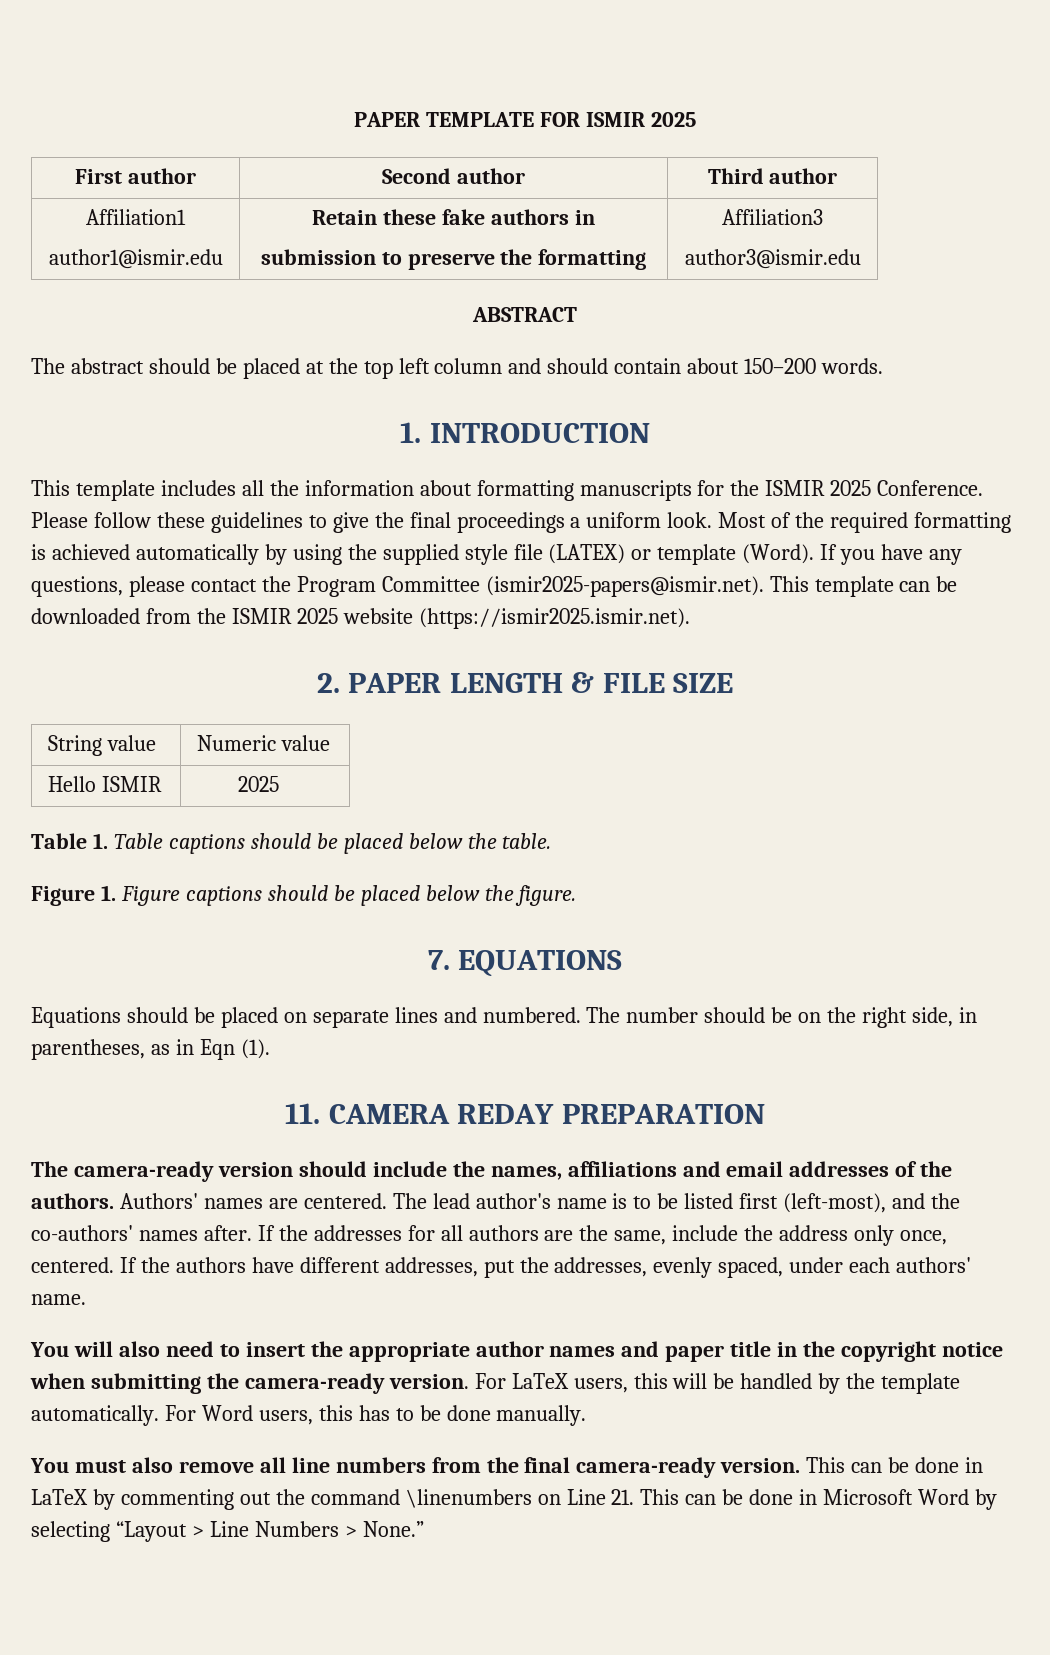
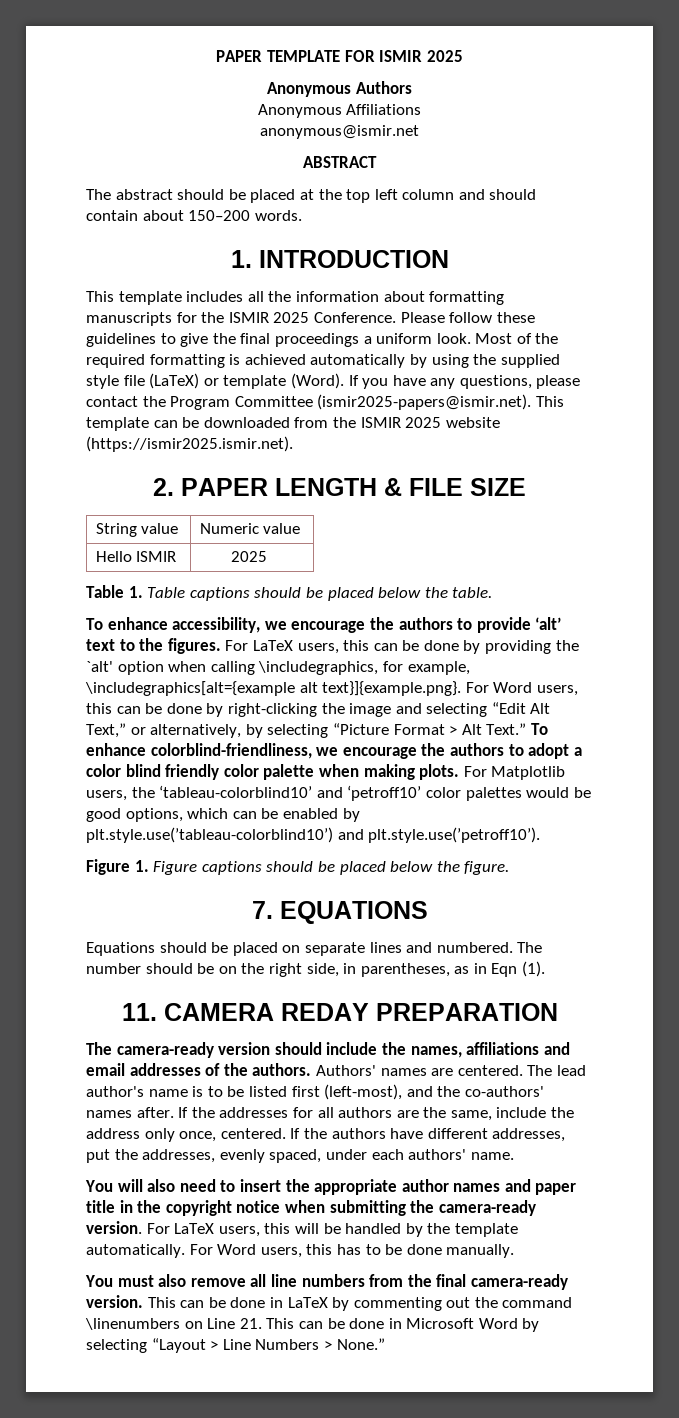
- First author | Second author | Third author
- Affiliation1
- author1@ismir.edu | Retain these fake authors in
- submission to preserve the formatting | Affiliation3
- author3@ismir.edu
+ Anonymous Authors
+ Anonymous Affiliations
+ anonymous@ismir.net
- Most of the required formatting is achieved automatically by using the supplied style file (LATEX) or template (Word).
+ Most of the required formatting is achieved automatically by using the supplied style file (LaTeX) or template (Word).
+ To enhance accessibility, we encourage the authors to provide ‘alt’ text to the figures. For LaTeX users, this can be done by providing the `alt' option when calling \includegraphics, for example, \includegraphics[alt={example alt text}]{example.png}. For Word users, this can be done by right-clicking the image and selecting “Edit Alt Text,” or alternatively, by selecting “Picture Format > Alt Text.” To enhance colorblind-friendliness, we encourage the authors to adopt a color blind friendly color palette when making plots. For Matplotlib users, the ‘tableau-colorblind10’ and ‘petroff10’ color palettes would be good options, which can be enabled by plt.style.use(’tableau-colorblind10’) and plt.style.use(’petroff10’).

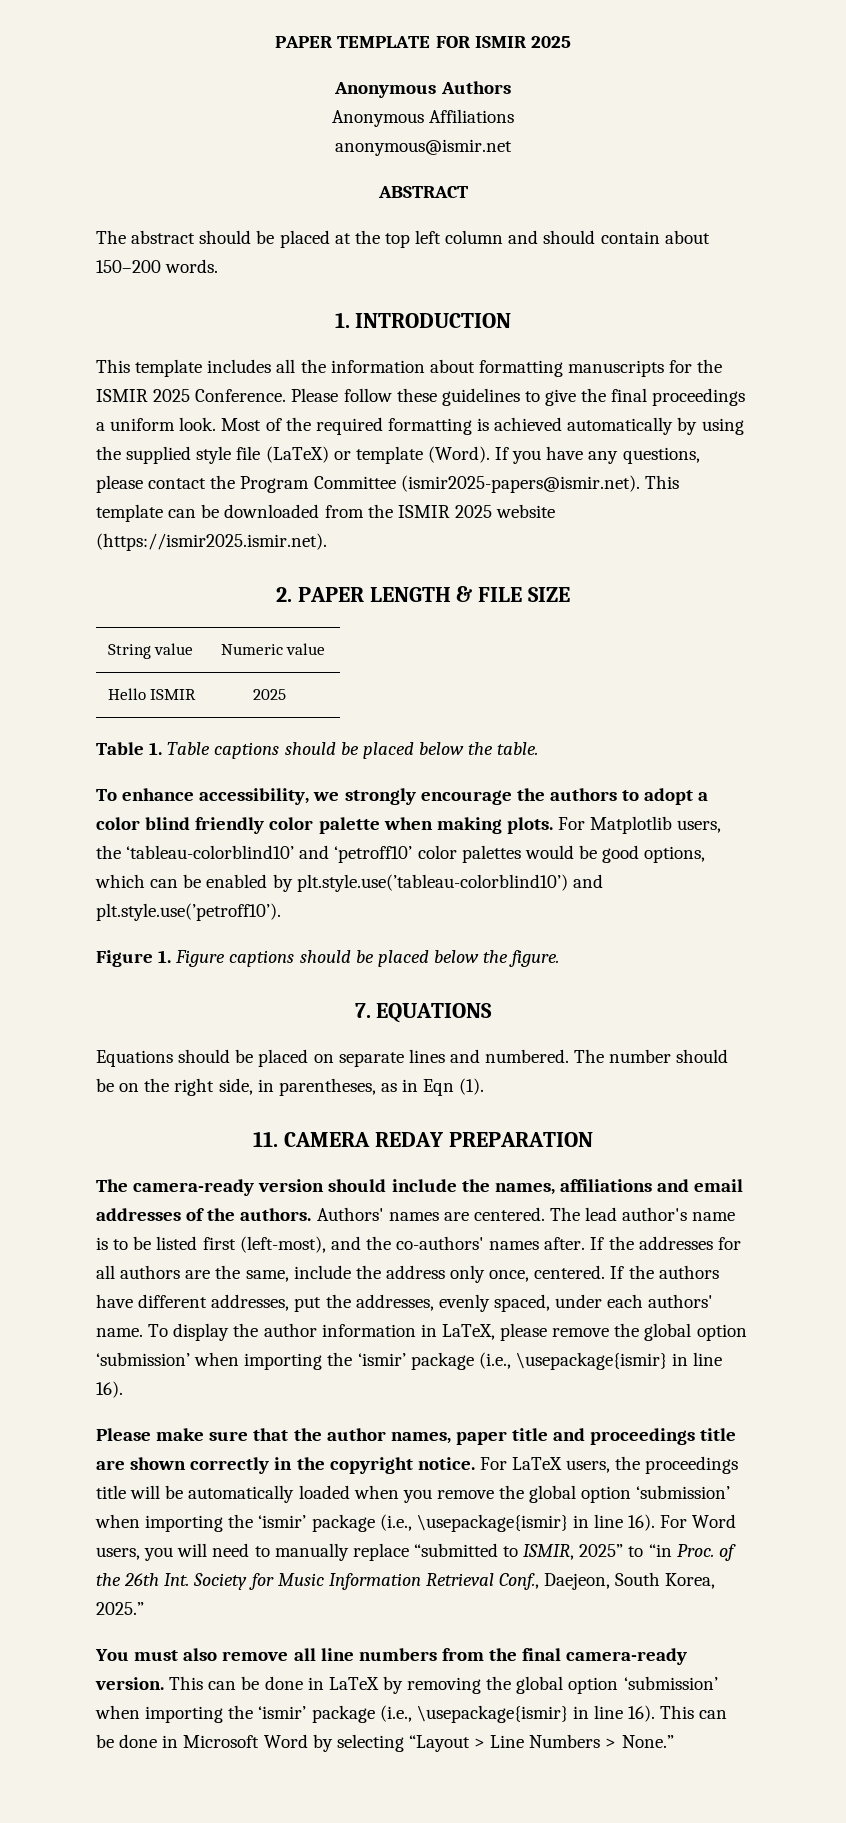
- To enhance accessibility, we encourage the authors to provide ‘alt’ text to the figures. For LaTeX users, this can be done by providing the `alt' option when calling \includegraphics, for example, \includegraphics[alt={example alt text}]{example.png}. For Word users, this can be done by right-clicking the image and selecting “Edit Alt Text,” or alternatively, by selecting “Picture Format > Alt Text.” To enhance colorblind-friendliness, we encourage the authors to adopt a color blind friendly color palette when making plots.
+ To enhance accessibility, we strongly encourage the authors to adopt a color blind friendly color palette when making plots.
- If the authors have different addresses, put the addresses, evenly spaced, under each authors' name.
- You will also need to insert the appropriate author names and paper title in the copyright notice when submitting the camera-ready version. For LaTeX users, this will be handled by the template automatically. For Word users, this has to be done manually.
+ If the authors have different addresses, put the addresses, evenly spaced, under each authors' name. To display the author information in LaTeX, please remove the global option ‘submission’ when importing the ‘ismir’ package (i.e., \usepackage{ismir} in line 16).
+ Please make sure that the author names, paper title and proceedings title are shown correctly in the copyright notice. For LaTeX users, the proceedings title will be automatically loaded when you remove the global option ‘submission’ when importing the ‘ismir’ package (i.e., \usepackage{ismir} in line 16). For Word users, you will need to manually replace “submitted to ISMIR, 2025” to “in Proc. of the 26th Int. Society for Music Information Retrieval Conf., Daejeon, South Korea, 2025.”
- This can be done in LaTeX by commenting out the command \linenumbers on Line 21. This can be done in Microsoft Word by selecting “Layout > Line Numbers > None.”
+ This can be done in LaTeX by removing the global option ‘submission’ when importing the ‘ismir’ package (i.e., \usepackage{ismir} in line 16). This can be done in Microsoft Word by selecting “Layout > Line Numbers > None.”

